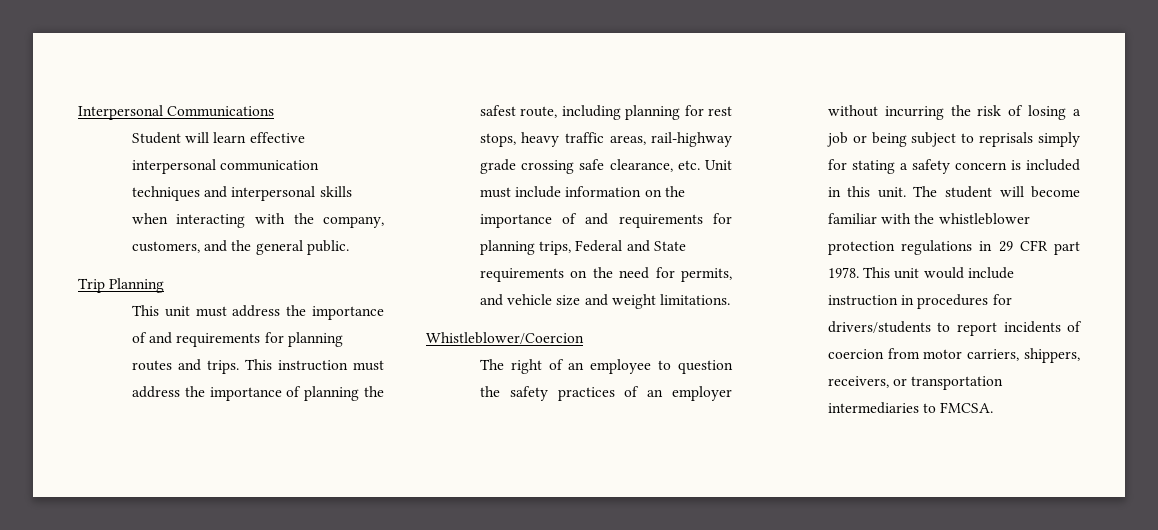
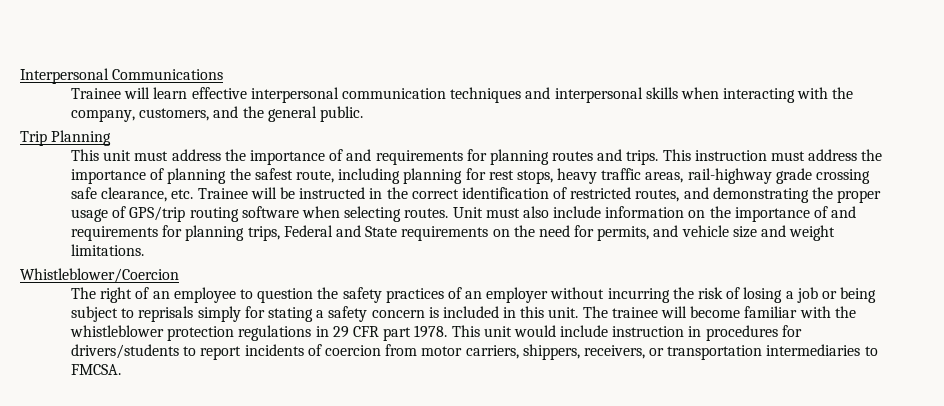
- Student will learn effective interpersonal communication techniques and interpersonal skills when interacting with the company, customers, and the general public.
+ Trainee will learn effective interpersonal communication techniques and interpersonal skills when interacting with the company, customers, and the general public.
- This instruction must address the importance of planning the safest route, including planning for rest stops, heavy traffic areas, rail-highway grade crossing safe clearance, etc. Unit must include information on the importance of and requirements for planning trips, Federal and State requirements on the need for permits, and vehicle size and weight limitations.
+ This instruction must address the importance of planning the safest route, including planning for rest stops, heavy traffic areas, rail-highway grade crossing safe clearance, etc. Trainee will be instructed in the correct identification of restricted routes, and demonstrating the proper usage of GPS/trip routing software when selecting routes. Unit must also include information on the importance of and requirements for planning trips, Federal and State requirements on the need for permits, and vehicle size and weight limitations.
- The student will become familiar with the whistleblower protection regulations in 29 CFR part 1978.
+ The trainee will become familiar with the whistleblower protection regulations in 29 CFR part 1978.

